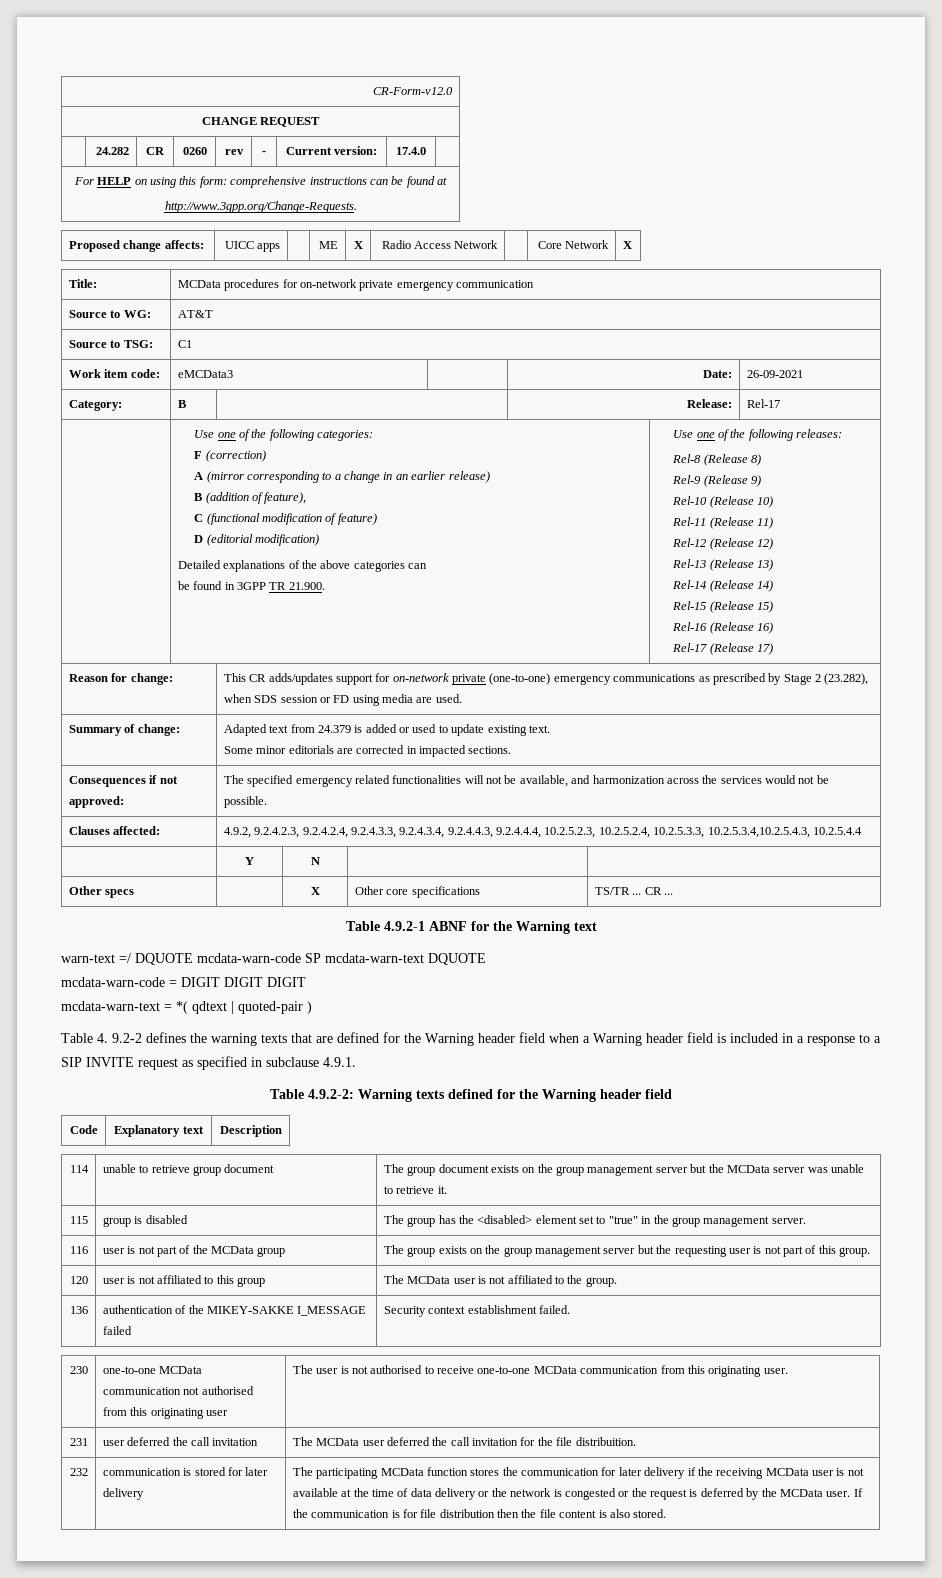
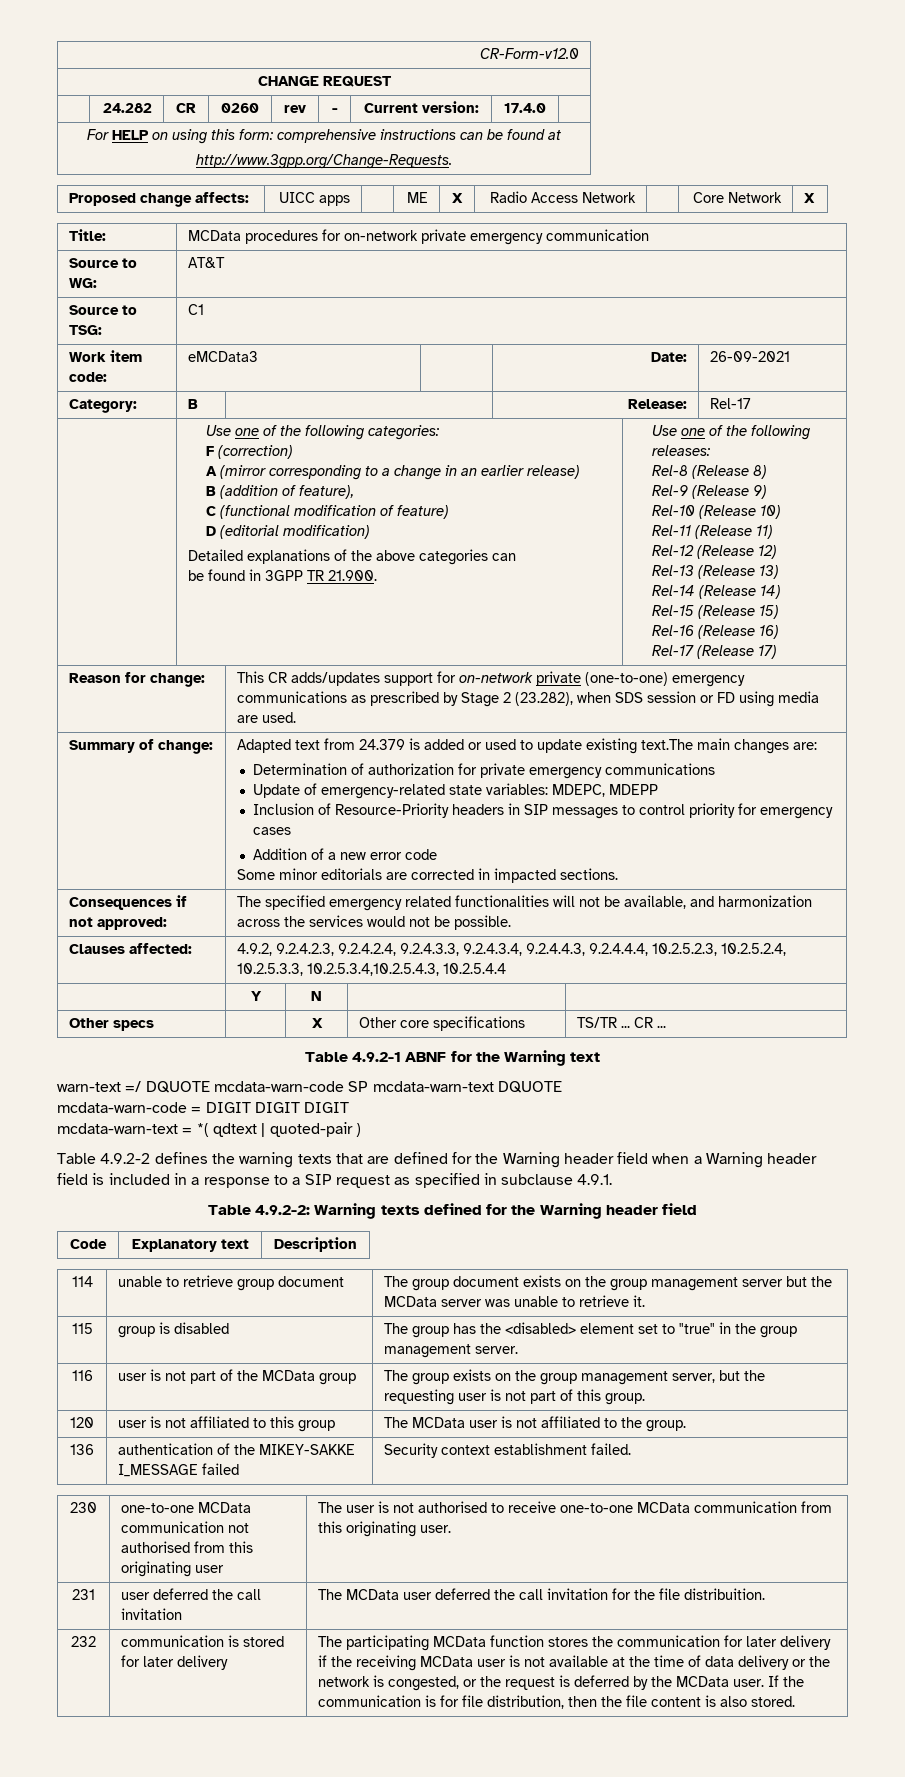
- Adapted text from 24.379 is added or used to update existing text.
+ Adapted text from 24.379 is added or used to update existing text.The main changes are:
+ Determination of authorization for private emergency communications
+ Update of emergency-related state variables: MDEPC, MDEPP
+ Inclusion of Resource-Priority headers in SIP messages to control priority for emergency cases
+ Addition of a new error code
- Table 4. 9.2-2 defines the warning texts that are defined for the Warning header field when a Warning header field is included in a response to a SIP INVITE request as specified in subclause 4.9.1.
+ Table 4.9.2-2 defines the warning texts that are defined for the Warning header field when a Warning header field is included in a response to a SIP request as specified in subclause 4.9.1.
- 116 | user is not part of the MCData group | The group exists on the group management server but the requesting user is not part of this group.
+ 116 | user is not part of the MCData group | The group exists on the group management server, but the requesting user is not part of this group.
- The participating MCData function stores the communication for later delivery if the receiving MCData user is not available at the time of data delivery or the network is congested or the request is deferred by the MCData user.
+ The participating MCData function stores the communication for later delivery if the receiving MCData user is not available at the time of data delivery or the network is congested, or the request is deferred by the MCData user.
- If the communication is for file distribution then the file content is also stored.
+ If the communication is for file distribution, then the file content is also stored.

